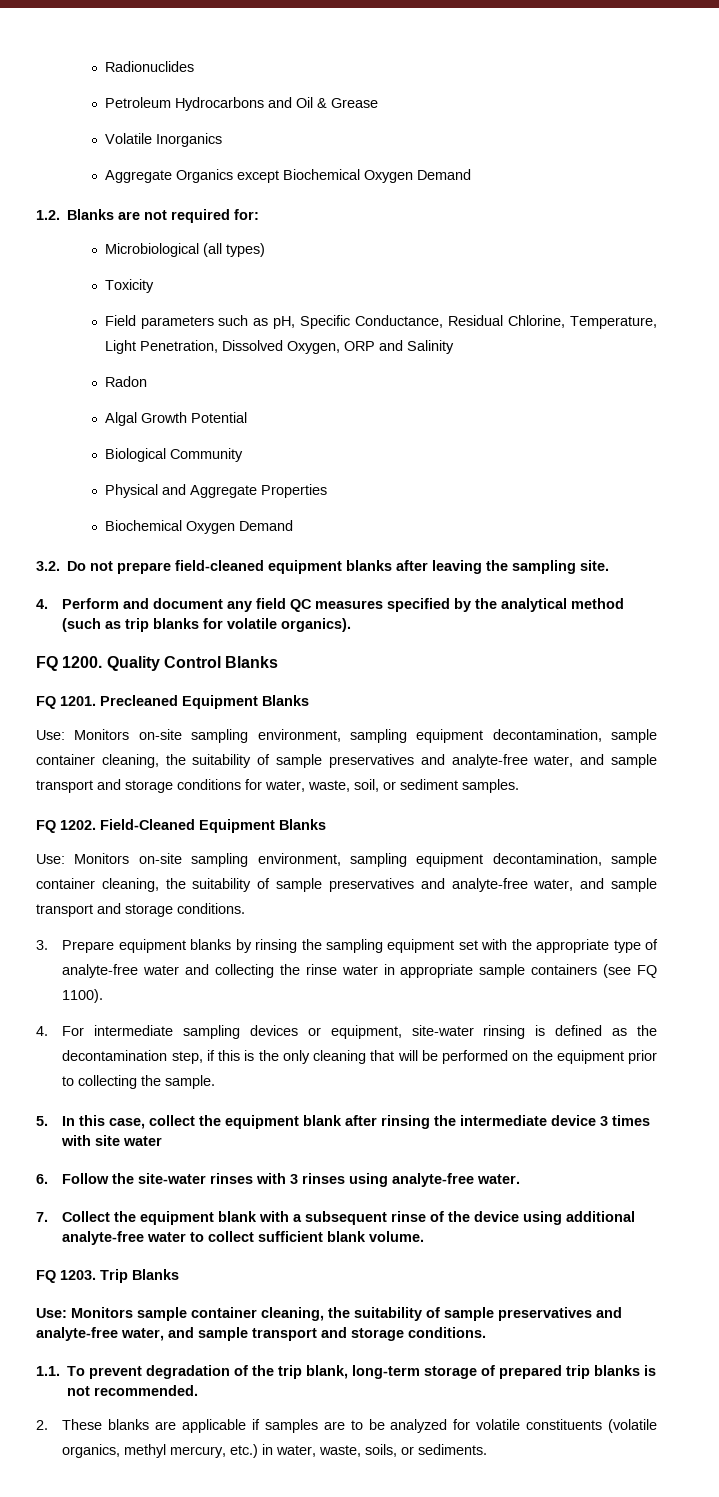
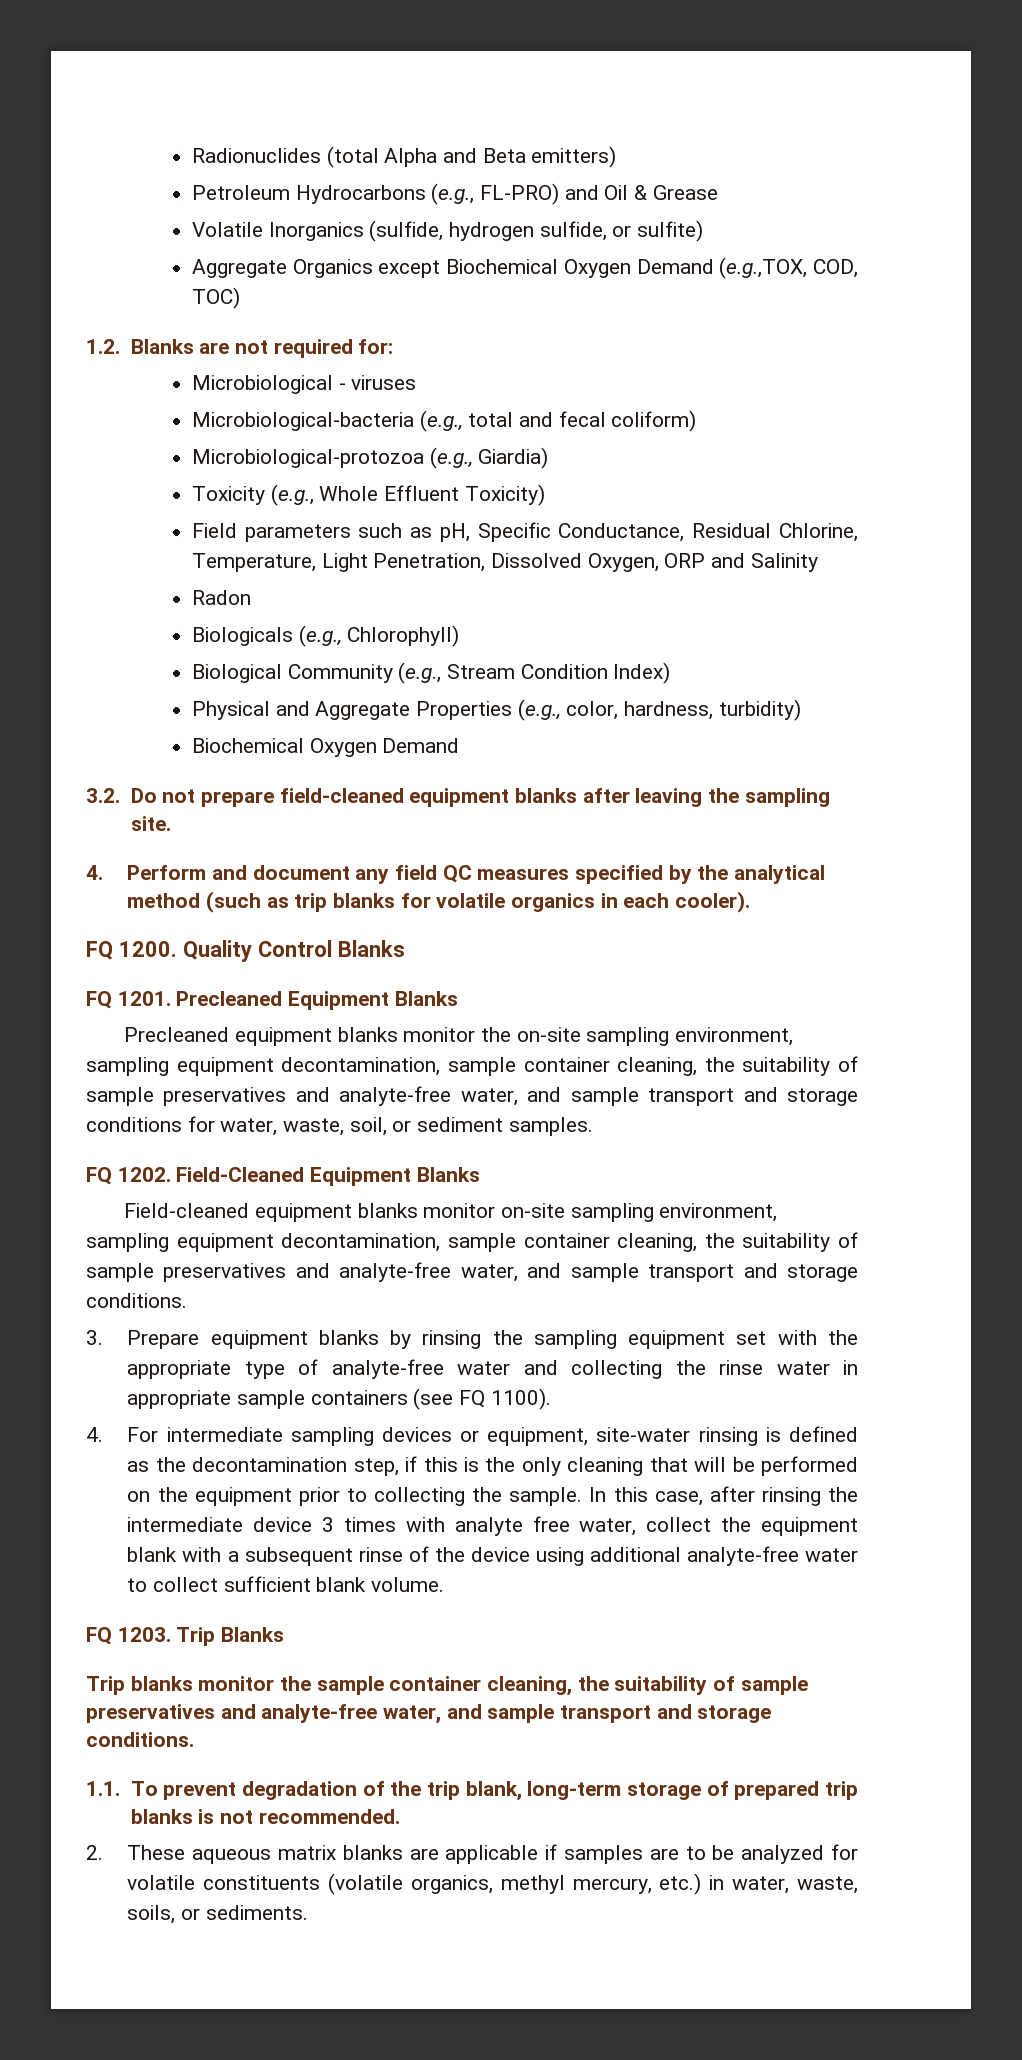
- Radionuclides
+ Radionuclides (total Alpha and Beta emitters)
- Petroleum Hydrocarbons and Oil & Grease
+ Petroleum Hydrocarbons (e.g., FL-PRO) and Oil & Grease
- Volatile Inorganics
+ Volatile Inorganics (sulfide, hydrogen sulfide, or sulfite)
- Aggregate Organics except Biochemical Oxygen Demand
+ Aggregate Organics except Biochemical Oxygen Demand (e.g.,TOX, COD, TOC)
- Microbiological (all types)
- Toxicity
+ Microbiological - viruses
+ Microbiological-bacteria (e.g., total and fecal coliform)
+ Microbiological-protozoa (e.g., Giardia)
+ Toxicity (e.g., Whole Effluent Toxicity)
- Algal Growth Potential
+ Biologicals (e.g., Chlorophyll)
- Biological Community
+ Biological Community (e.g., Stream Condition Index)
- Physical and Aggregate Properties
+ Physical and Aggregate Properties (e.g., color, hardness, turbidity)
- 4. Perform and document any field QC measures specified by the analytical method (such as trip blanks for volatile organics).
+ 4. Perform and document any field QC measures specified by the analytical method (such as trip blanks for volatile organics in each cooler).
- Use: Monitors on-site sampling environment, sampling equipment decontamination, sample container cleaning, the suitability of sample preservatives and analyte-free water, and sample transport and storage conditions for water, waste, soil, or sediment samples.
+ Precleaned equipment blanks monitor the on-site sampling environment, sampling equipment decontamination, sample container cleaning, the suitability of sample preservatives and analyte-free water, and sample transport and storage conditions for water, waste, soil, or sediment samples.
- Use: Monitors on-site sampling environment, sampling equipment decontamination, sample container cleaning, the suitability of sample preservatives and analyte-free water, and sample transport and storage conditions.
+ Field-cleaned equipment blanks monitor on-site sampling environment, sampling equipment decontamination, sample container cleaning, the suitability of sample preservatives and analyte-free water, and sample transport and storage conditions.
- 4. For intermediate sampling devices or equipment, site-water rinsing is defined as the decontamination step, if this is the only cleaning that will be performed on the equipment prior to collecting the sample.
- 5. In this case, collect the equipment blank after rinsing the intermediate device 3 times with site water
- 6. Follow the site-water rinses with 3 rinses using analyte-free water.
- 7. Collect the equipment blank with a subsequent rinse of the device using additional analyte-free water to collect sufficient blank volume.
+ 4. For intermediate sampling devices or equipment, site-water rinsing is defined as the decontamination step, if this is the only cleaning that will be performed on the equipment prior to collecting the sample. In this case, after rinsing the intermediate device 3 times with analyte free water, collect the equipment blank with a subsequent rinse of the device using additional analyte-free water to collect sufficient blank volume.
- Use: Monitors sample container cleaning, the suitability of sample preservatives and analyte-free water, and sample transport and storage conditions.
+ Trip blanks monitor the sample container cleaning, the suitability of sample preservatives and analyte-free water, and sample transport and storage conditions.
- 2. These blanks are applicable if samples are to be analyzed for volatile constituents (volatile organics, methyl mercury, etc.) in water, waste, soils, or sediments.
+ 2. These aqueous matrix blanks are applicable if samples are to be analyzed for volatile constituents (volatile organics, methyl mercury, etc.) in water, waste, soils, or sediments.

